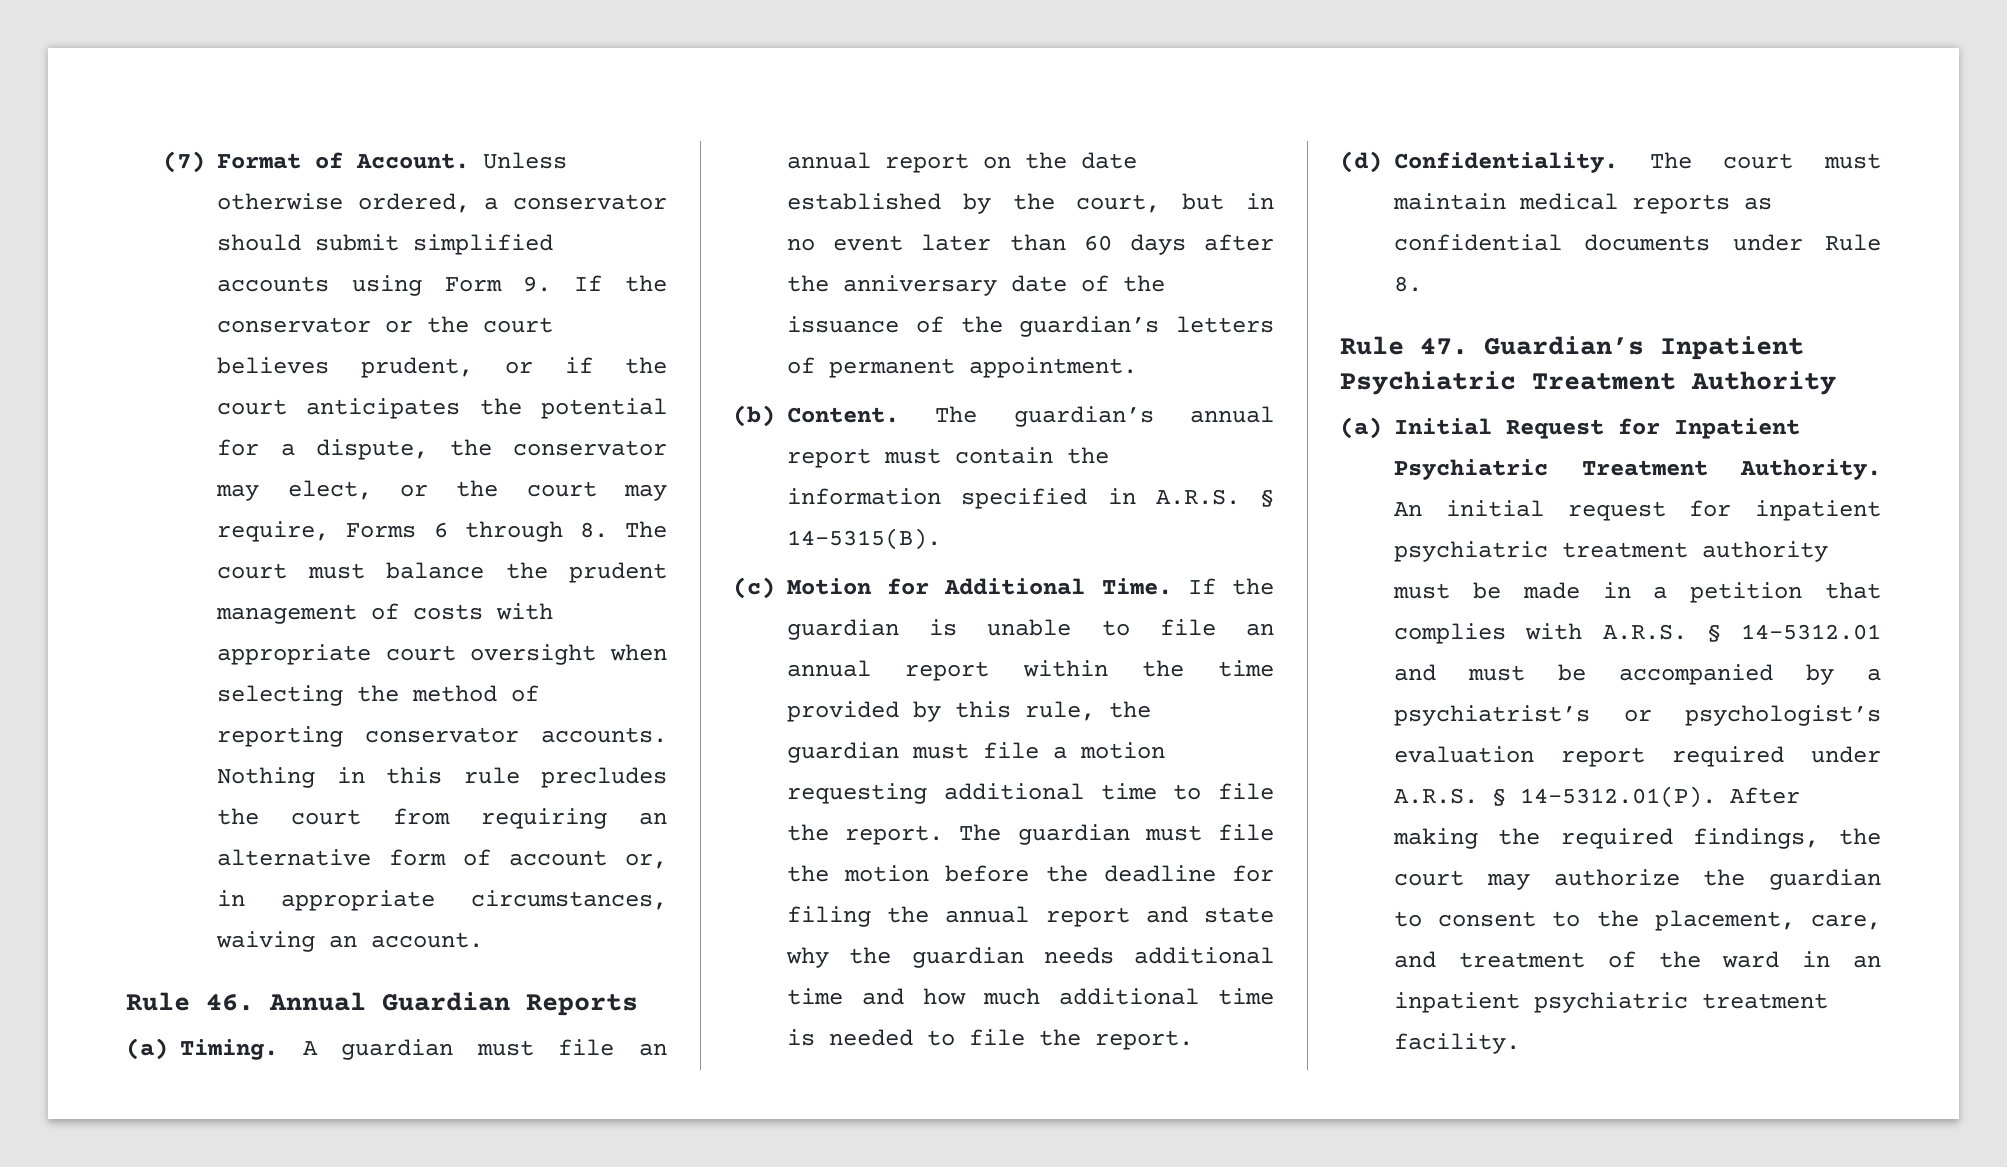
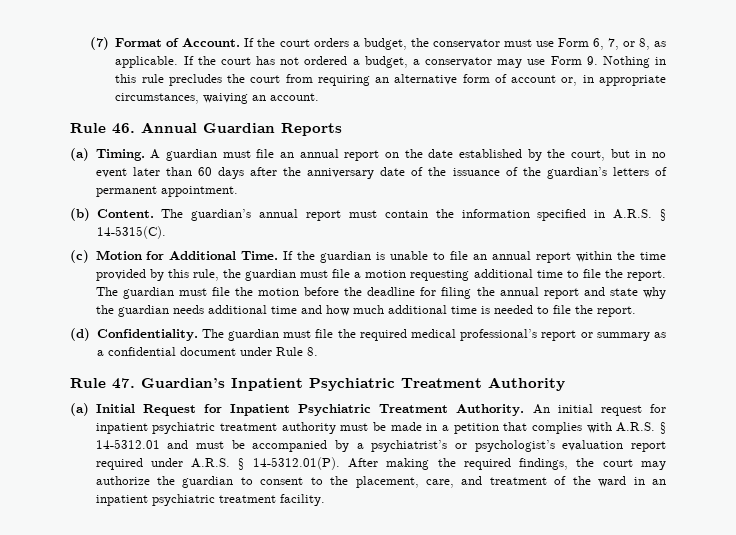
- Unless otherwise ordered, a conservator should submit simplified accounts using Form 9. If the conservator or the court believes prudent, or if the court anticipates the potential for a dispute, the conservator may elect, or the court may require, Forms 6 through 8. The court must balance the prudent management of costs with appropriate court oversight when selecting the method of reporting conservator accounts. Nothing in this rule precludes the court from requiring an alternative form of account or, in appropriate circumstances, waiving an account.
+ If the court orders a budget, the conservator must use Form 6, 7, or 8, as applicable. If the court has not ordered a budget, a conservator may use Form 9. Nothing in this rule precludes the court from requiring an alternative form of account or, in appropriate circumstances, waiving an account.
- The guardian’s annual report must contain the information specified in A.R.S. § 14-5315(B).
+ The guardian’s annual report must contain the information specified in A.R.S. § 14-5315(C).
- The court must maintain medical reports as confidential documents under Rule 8.
+ The guardian must file the required medical professional’s report or summary as a confidential document under Rule 8.

